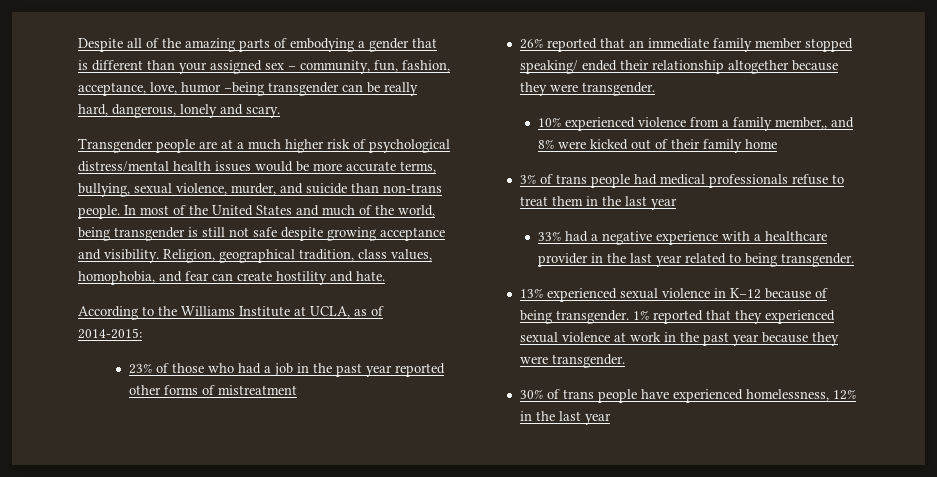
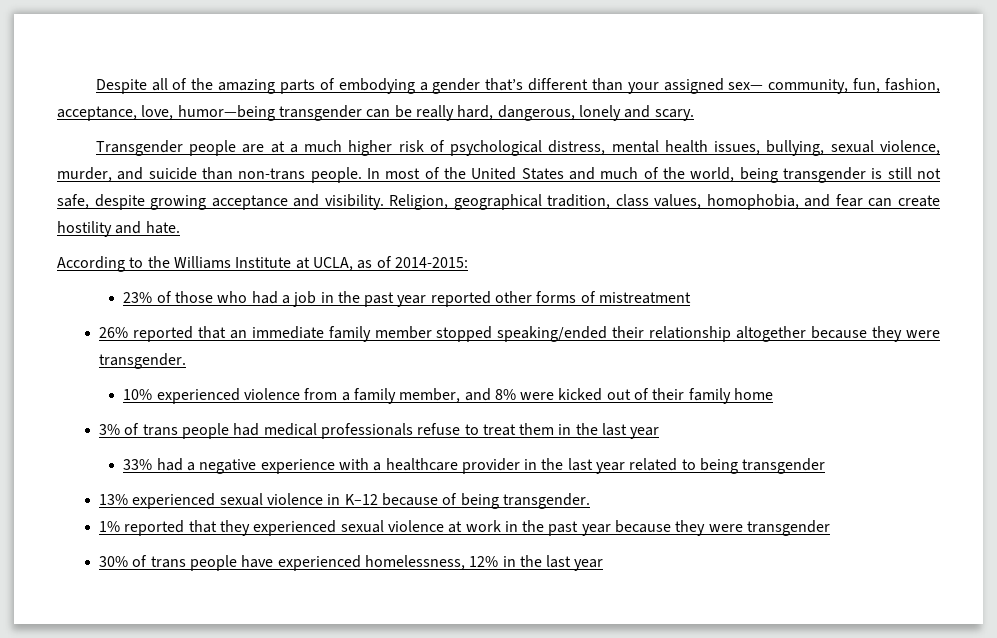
- Despite all of the amazing parts of embodying a gender that is different than your assigned sex – community, fun, fashion, acceptance, love, humor –being transgender can be really hard, dangerous, lonely and scary.
+ Despite all of the amazing parts of embodying a gender that’s different than your assigned sex— community, fun, fashion, acceptance, love, humor—being transgender can be really hard, dangerous, lonely and scary.
- Transgender people are at a much higher risk of psychological distress/mental health issues would be more accurate terms, bullying, sexual violence, murder, and suicide than non-trans people.
+ Transgender people are at a much higher risk of psychological distress, mental health issues, bullying, sexual violence, murder, and suicide than non-trans people.
- In most of the United States and much of the world, being transgender is still not safe despite growing acceptance and visibility.
+ In most of the United States and much of the world, being transgender is still not safe, despite growing acceptance and visibility.
- 26% reported that an immediate family member stopped speaking/ ended their relationship altogether because they were transgender.
+ 26% reported that an immediate family member stopped speaking/ended their relationship altogether because they were transgender.
- 10% experienced violence from a family member,, and 8% were kicked out of their family home
+ 10% experienced violence from a family member, and 8% were kicked out of their family home
- 33% had a negative experience with a healthcare provider in the last year related to being transgender.
+ 33% had a negative experience with a healthcare provider in the last year related to being transgender
- 13% experienced sexual violence in K–12 because of being transgender. 1% reported that they experienced sexual violence at work in the past year because they were transgender.
+ 13% experienced sexual violence in K–12 because of being transgender.
+ 1% reported that they experienced sexual violence at work in the past year because they were transgender

